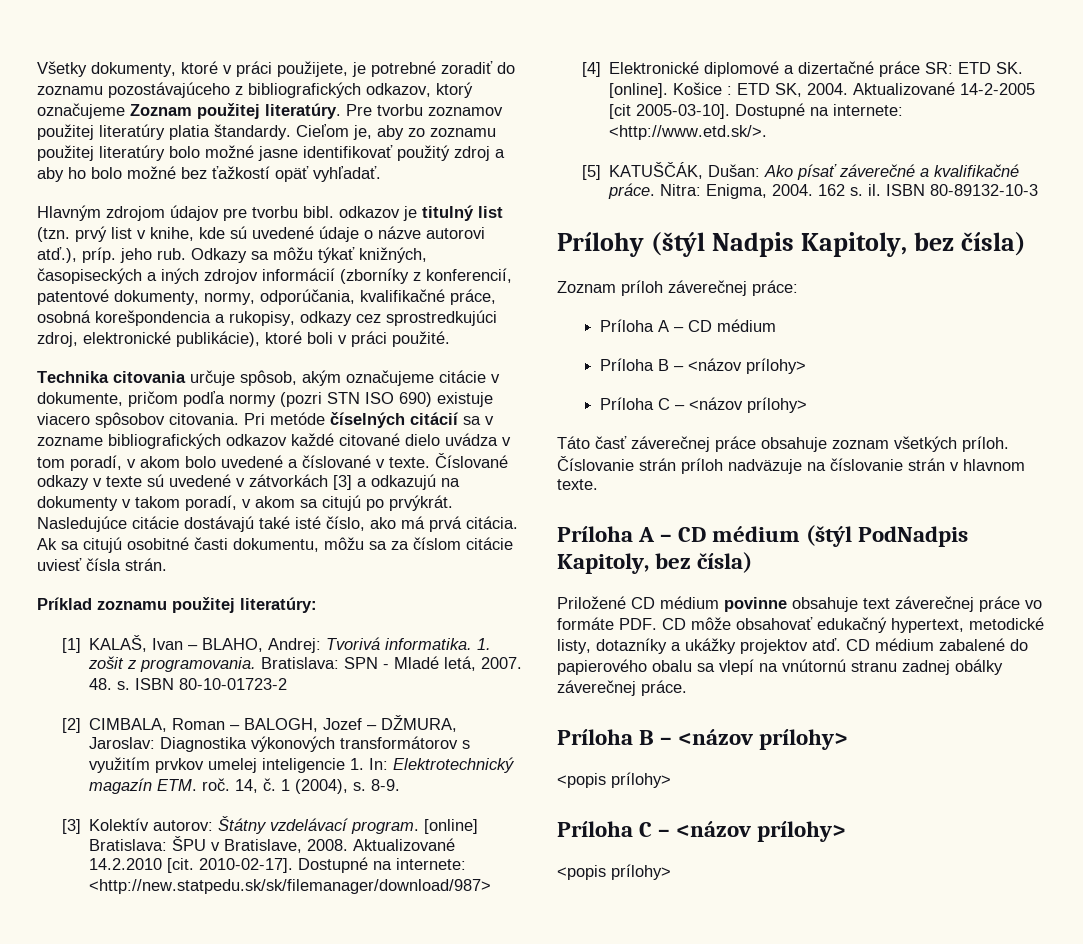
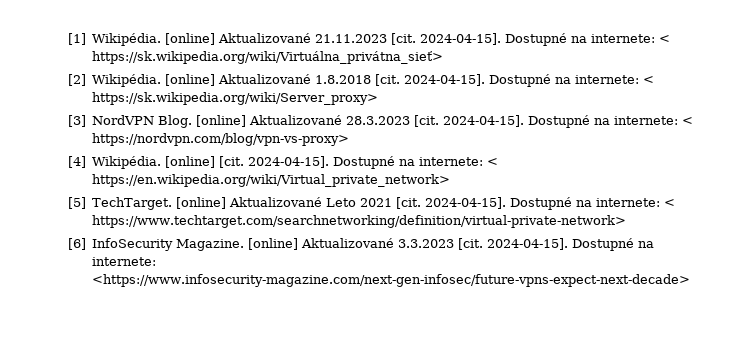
- Všetky dokumenty, ktoré v práci použijete, je potrebné zoradiť do zoznamu pozostávajúceho z bibliografických odkazov, ktorý označujeme Zoznam použitej literatúry. Pre tvorbu zoznamov použitej literatúry platia štandardy. Cieľom je, aby zo zoznamu použitej literatúry bolo možné jasne identifikovať použitý zdroj a aby ho bolo možné bez ťažkostí opäť vyhľadať.
- Hlavným zdrojom údajov pre tvorbu bibl. odkazov je titulný list (tzn. prvý list v knihe, kde sú uvedené údaje o názve autorovi atď.), príp. jeho rub. Odkazy sa môžu týkať knižných, časopiseckých a iných zdrojov informácií (zborníky z konferencií, patentové dokumenty, normy, odporúčania, kvalifikačné práce, osobná korešpondencia a rukopisy, odkazy cez sprostredkujúci zdroj, elektronické publikácie), ktoré boli v práci použité.
- Technika citovania určuje spôsob, akým označujeme citácie v dokumente, pričom podľa normy (pozri STN ISO 690) existuje viacero spôsobov citovania. Pri metóde číselných citácií sa v zozname bibliografických odkazov každé citované dielo uvádza v tom poradí, v akom bolo uvedené a číslované v texte. Číslované odkazy v texte sú uvedené v zátvorkách [3] a odkazujú na dokumenty v takom poradí, v akom sa citujú po prvýkrát. Nasledujúce citácie dostávajú také isté číslo, ako má prvá citácia. Ak sa citujú osobitné časti dokumentu, môžu sa za číslom citácie uviesť čísla strán.
- Príklad zoznamu použitej literatúry:
- [1] KALAŠ, Ivan – BLAHO, Andrej: Tvorivá informatika. 1. zošit z programovania. Bratislava: SPN - Mladé letá, 2007. 48. s. ISBN 80-10-01723-2
- [2] CIMBALA, Roman – BALOGH, Jozef – DŽMURA, Jaroslav: Diagnostika výkonových transformátorov s využitím prvkov umelej inteligencie 1. In: Elektrotechnický magazín ETM. roč. 14, č. 1 (2004), s. 8-9.
- [3] Kolektív autorov: Štátny vzdelávací program. [online] Bratislava: ŠPU v Bratislave, 2008. Aktualizované 14.2.2010 [cit. 2010-02-17]. Dostupné na internete: <http://new.statpedu.sk/sk/filemanager/download/987>
- [4] Elektronické diplomové a dizertačné práce SR: ETD SK. [online]. Košice : ETD SK, 2004. Aktualizované 14-2-2005 [cit 2005-03-10]. Dostupné na internete: <http://www.etd.sk/>.
- [5] KATUŠČÁK, Dušan: Ako písať záverečné a kvalifikačné práce. Nitra: Enigma, 2004. 162 s. il. ISBN 80-89132-10-3
- Prílohy (štýl Nadpis Kapitoly, bez čísla)
- Zoznam príloh záverečnej práce:
- Príloha A – CD médium
- Príloha B – <názov prílohy>
- Príloha C – <názov prílohy>
- Táto časť záverečnej práce obsahuje zoznam všetkých príloh. Číslovanie strán príloh nadväzuje na číslovanie strán v hlavnom texte.
- Príloha A – CD médium (štýl PodNadpis Kapitoly, bez čísla)
- Priložené CD médium povinne obsahuje text záverečnej práce vo formáte PDF. CD môže obsahovať edukačný hypertext, metodické listy, dotazníky a ukážky projektov atď. CD médium zabalené do papierového obalu sa vlepí na vnútornú stranu zadnej obálky záverečnej práce.
- Príloha B – <názov prílohy>
- <popis prílohy>
- Príloha C – <názov prílohy>
- <popis prílohy>
+ [1] Wikipédia. [online] Aktualizované 21.11.2023 [cit. 2024-04-15]. Dostupné na internete: < https://sk.wikipedia.org/wiki/Virtuálna_privátna_sieť>
+ [2] Wikipédia. [online] Aktualizované 1.8.2018 [cit. 2024-04-15]. Dostupné na internete: < https://sk.wikipedia.org/wiki/Server_proxy>
+ [3] NordVPN Blog. [online] Aktualizované 28.3.2023 [cit. 2024-04-15]. Dostupné na internete: < https://nordvpn.com/blog/vpn-vs-proxy>
+ [4] Wikipédia. [online] [cit. 2024-04-15]. Dostupné na internete: < https://en.wikipedia.org/wiki/Virtual_private_network>
+ [5] TechTarget. [online] Aktualizované Leto 2021 [cit. 2024-04-15]. Dostupné na internete: < https://www.techtarget.com/searchnetworking/definition/virtual-private-network>
+ [6] InfoSecurity Magazine. [online] Aktualizované 3.3.2023 [cit. 2024-04-15]. Dostupné na internete: <https://www.infosecurity-magazine.com/next-gen-infosec/future-vpns-expect-next-decade>

